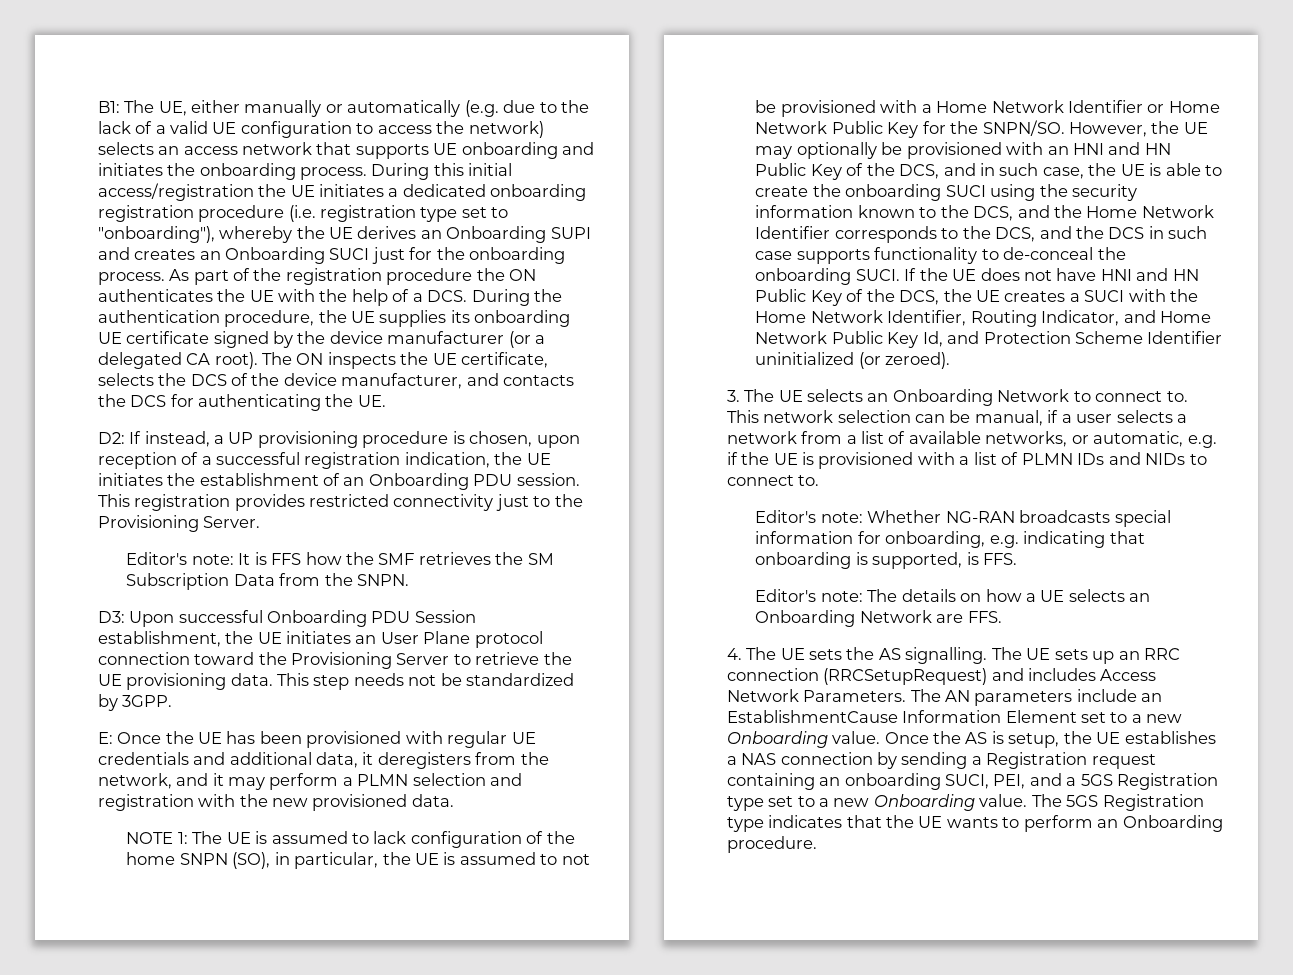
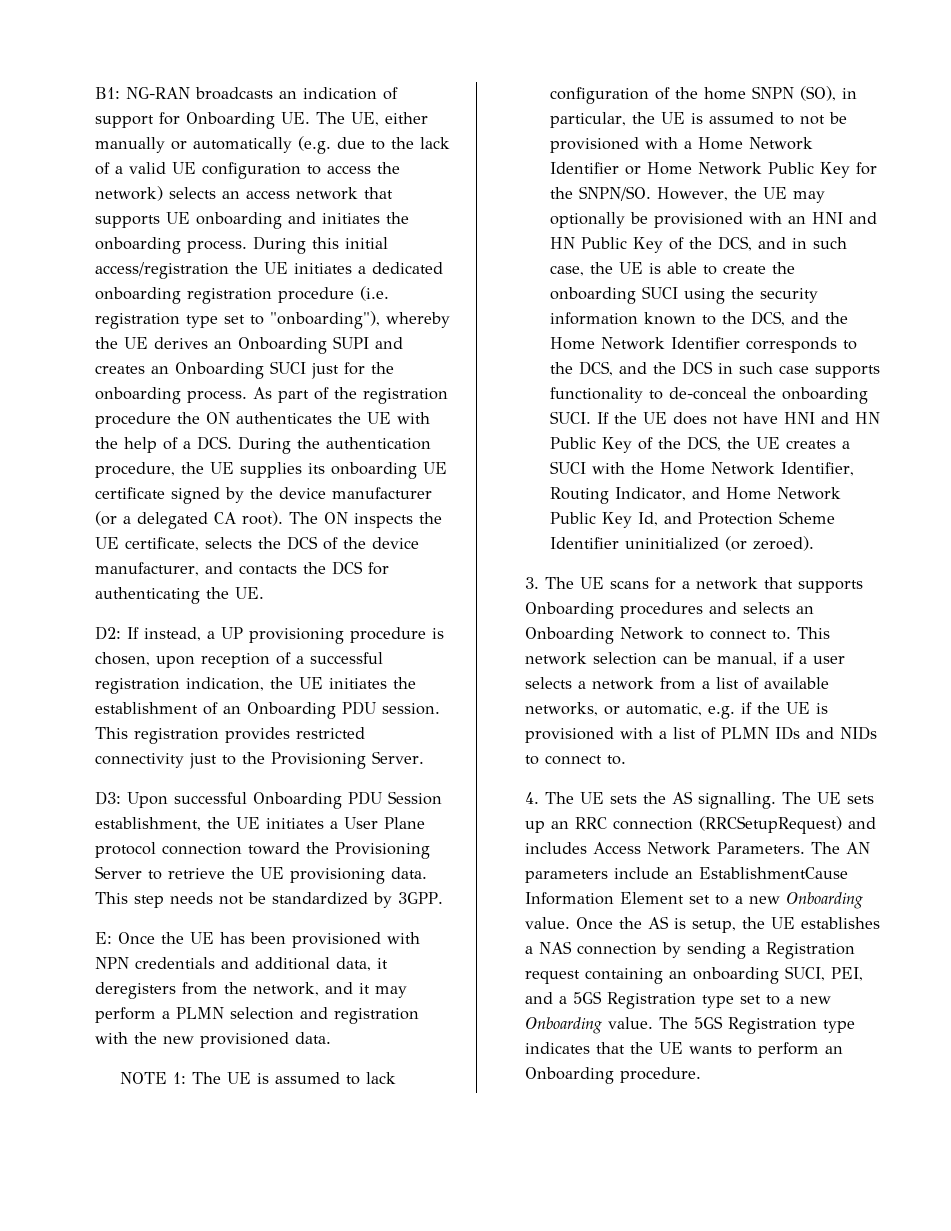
- B1: The UE, either manually or automatically (e.g. due to the lack of a valid UE configuration to access the network) selects an access network that supports UE onboarding and initiates the onboarding process.
+ B1: NG-RAN broadcasts an indication of support for Onboarding UE. The UE, either manually or automatically (e.g. due to the lack of a valid UE configuration to access the network) selects an access network that supports UE onboarding and initiates the onboarding process.
- Editor's note: It is FFS how the SMF retrieves the SM Subscription Data from the SNPN.
- D3: Upon successful Onboarding PDU Session establishment, the UE initiates an User Plane protocol connection toward the Provisioning Server to retrieve the UE provisioning data.
+ D3: Upon successful Onboarding PDU Session establishment, the UE initiates a User Plane protocol connection toward the Provisioning Server to retrieve the UE provisioning data.
- E: Once the UE has been provisioned with regular UE credentials and additional data, it deregisters from the network, and it may perform a PLMN selection and registration with the new provisioned data.
+ E: Once the UE has been provisioned with NPN credentials and additional data, it deregisters from the network, and it may perform a PLMN selection and registration with the new provisioned data.
- 3. The UE selects an Onboarding Network to connect to.
+ 3. The UE scans for a network that supports Onboarding procedures and selects an Onboarding Network to connect to.
- Editor's note: Whether NG-RAN broadcasts special information for onboarding, e.g. indicating that onboarding is supported, is FFS.
- Editor's note: The details on how a UE selects an Onboarding Network are FFS.

